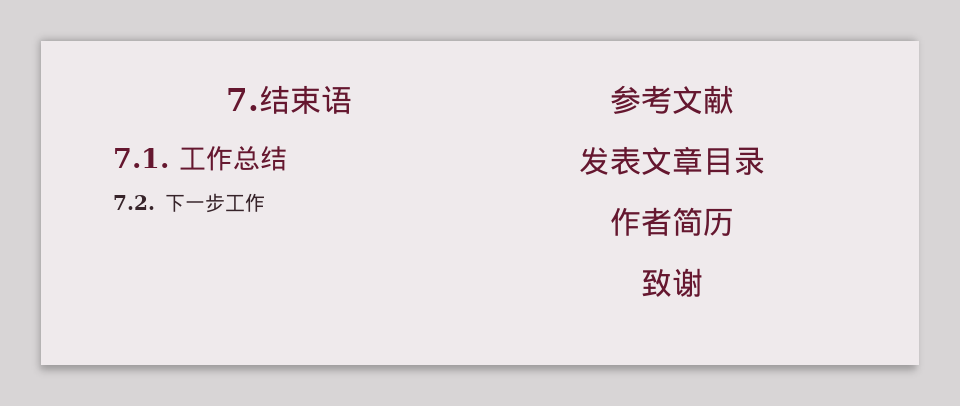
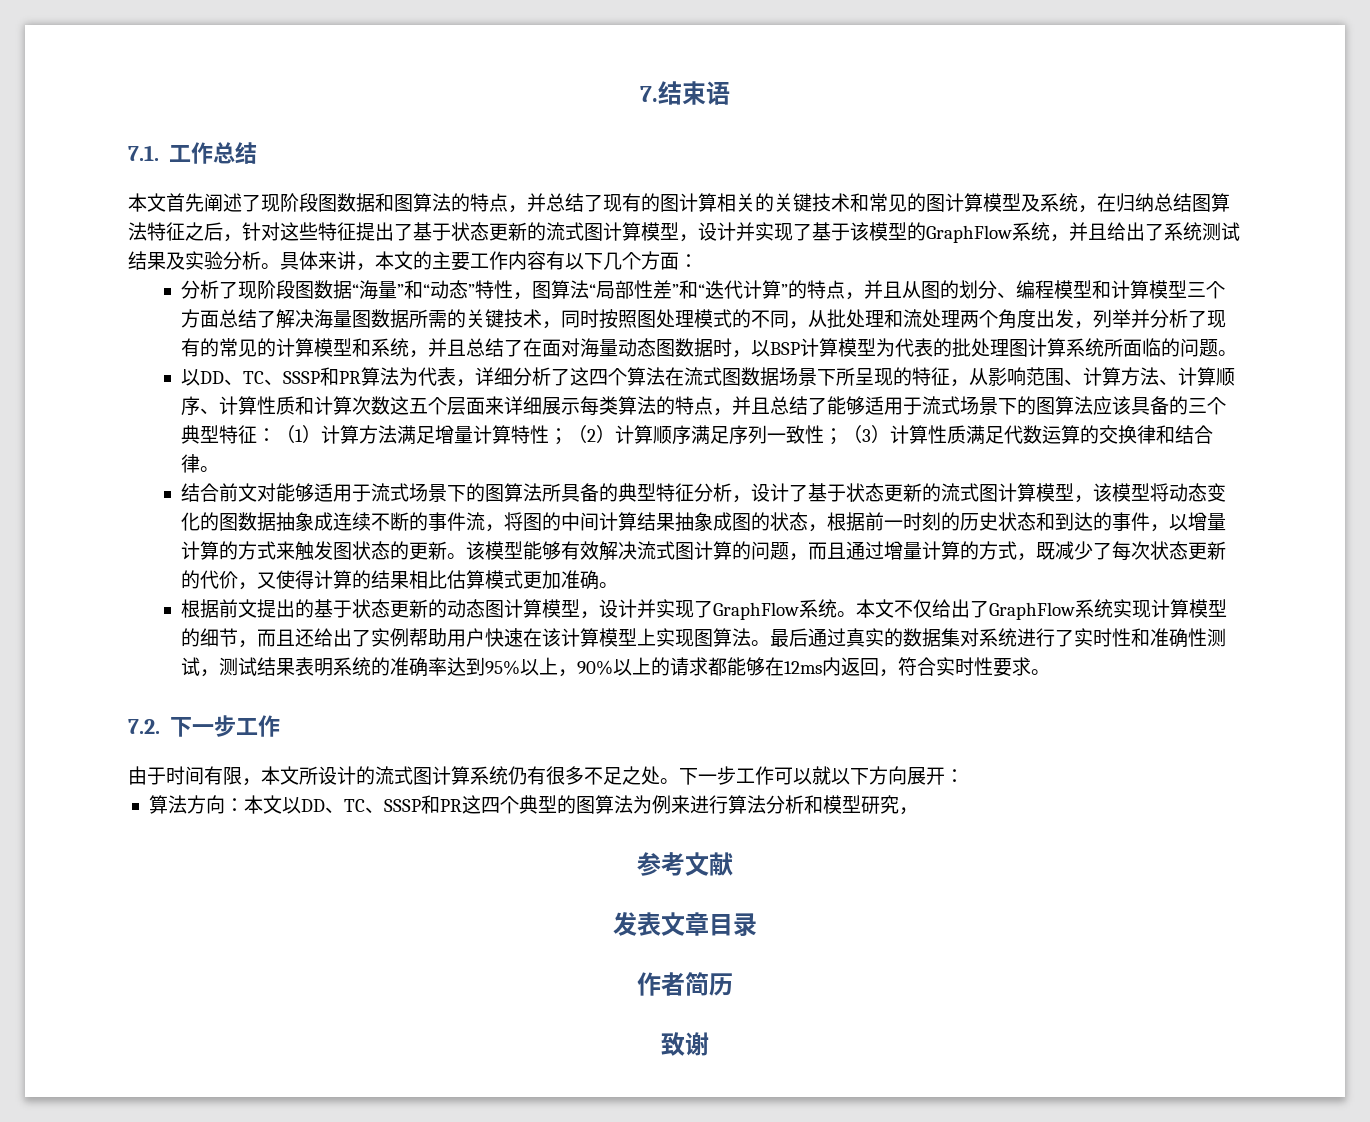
+ 本文首先阐述了现阶段图数据和图算法的特点，并总结了现有的图计算相关的关键技术和常见的图计算模型及系统，在归纳总结图算法特征之后，针对这些特征提出了基于状态更新的流式图计算模型，设计并实现了基于该模型的GraphFlow系统，并且给出了系统测试结果及实验分析。具体来讲，本文的主要工作内容有以下几个方面：
+ 分析了现阶段图数据“海量”和“动态”特性，图算法“局部性差”和“迭代计算”的特点，并且从图的划分、编程模型和计算模型三个方面总结了解决海量图数据所需的关键技术，同时按照图处理模式的不同，从批处理和流处理两个角度出发，列举并分析了现有的常见的计算模型和系统，并且总结了在面对海量动态图数据时，以BSP计算模型为代表的批处理图计算系统所面临的问题。
+ 以DD、TC、SSSP和PR算法为代表，详细分析了这四个算法在流式图数据场景下所呈现的特征，从影响范围、计算方法、计算顺序、计算性质和计算次数这五个层面来详细展示每类算法的特点，并且总结了能够适用于流式场景下的图算法应该具备的三个典型特征：（1）计算方法满足增量计算特性；（2）计算顺序满足序列一致性；（3）计算性质满足代数运算的交换律和结合律。
+ 结合前文对能够适用于流式场景下的图算法所具备的典型特征分析，设计了基于状态更新的流式图计算模型，该模型将动态变化的图数据抽象成连续不断的事件流，将图的中间计算结果抽象成图的状态，根据前一时刻的历史状态和到达的事件，以增量计算的方式来触发图状态的更新。该模型能够有效解决流式图计算的问题，而且通过增量计算的方式，既减少了每次状态更新的代价，又使得计算的结果相比估算模式更加准确。
+ 根据前文提出的基于状态更新的动态图计算模型，设计并实现了GraphFlow系统。本文不仅给出了GraphFlow系统实现计算模型的细节，而且还给出了实例帮助用户快速在该计算模型上实现图算法。最后通过真实的数据集对系统进行了实时性和准确性测试，测试结果表明系统的准确率达到95%以上，90%以上的请求都能够在12ms内返回，符合实时性要求。
  7.2.下一步工作
+ 由于时间有限，本文所设计的流式图计算系统仍有很多不足之处。下一步工作可以就以下方向展开：
+ 算法方向：本文以DD、TC、SSSP和PR这四个典型的图算法为例来进行算法分析和模型研究，

